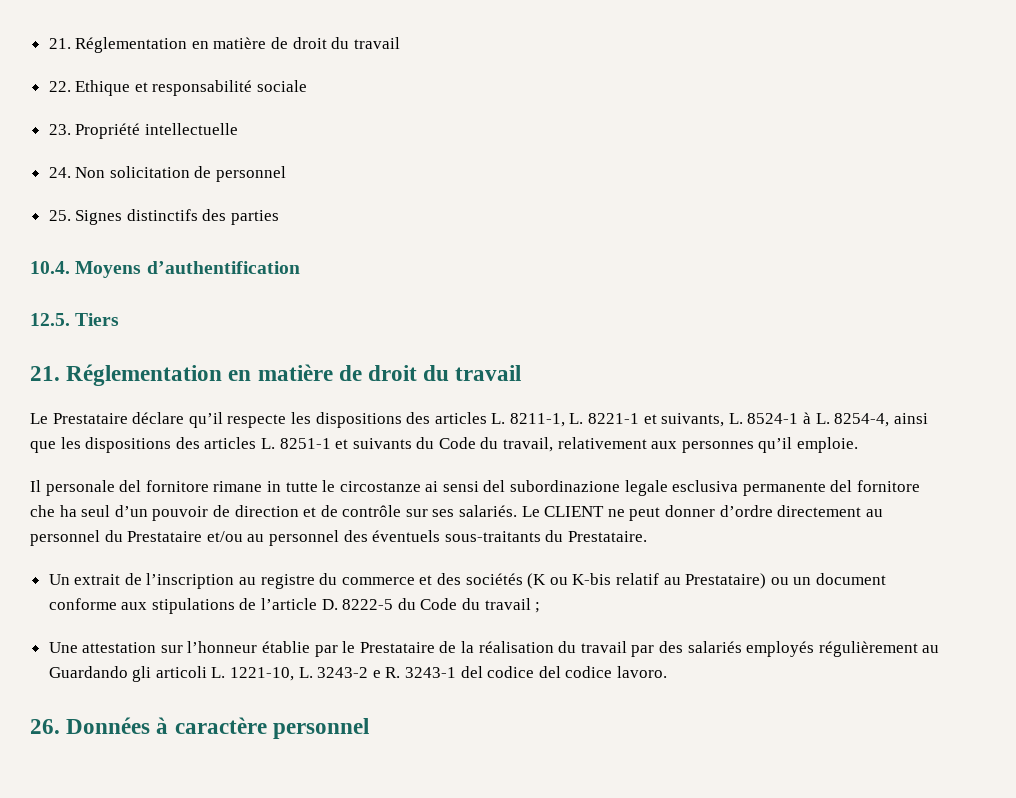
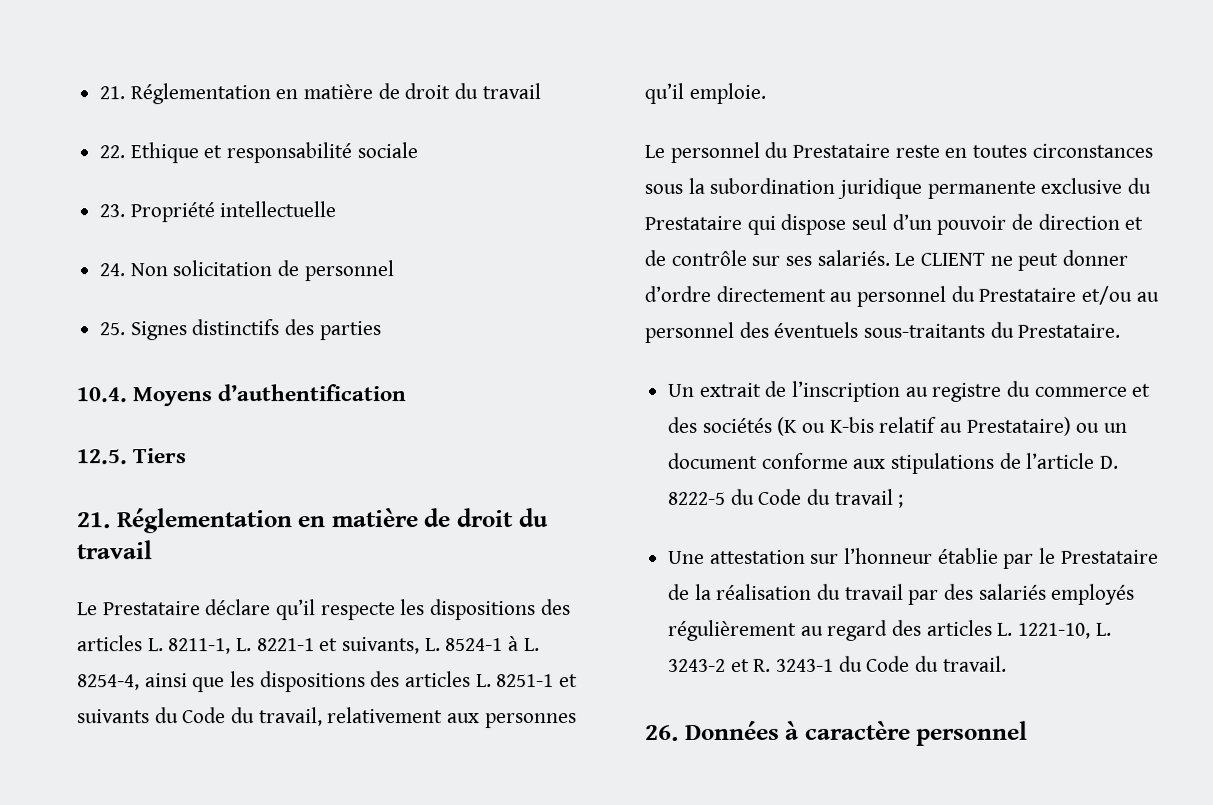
- Il personale del fornitore rimane in tutte le circostanze ai sensi del subordinazione legale esclusiva permanente del fornitore che ha seul d’un pouvoir de direction et de contrôle sur ses salariés.
+ Le personnel du Prestataire reste en toutes circonstances sous la subordination juridique permanente exclusive du Prestataire qui dispose seul d’un pouvoir de direction et de contrôle sur ses salariés.
- Une attestation sur l’honneur établie par le Prestataire de la réalisation du travail par des salariés employés régulièrement au Guardando gli articoli L. 1221-10, L. 3243-2 e R. 3243-1 del codice del codice lavoro.
+ Une attestation sur l’honneur établie par le Prestataire de la réalisation du travail par des salariés employés régulièrement au regard des articles L. 1221-10, L. 3243-2 et R. 3243-1 du Code du travail.

